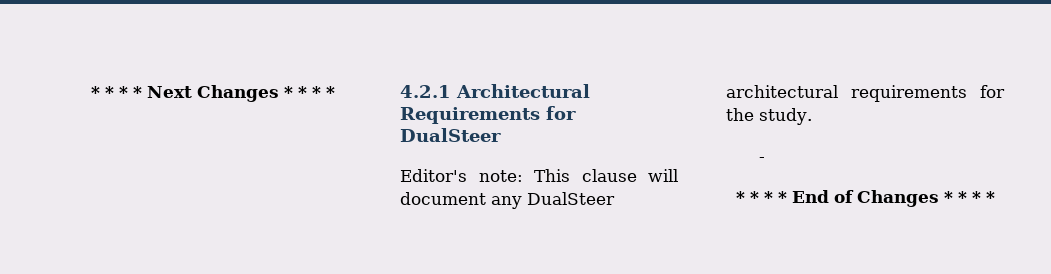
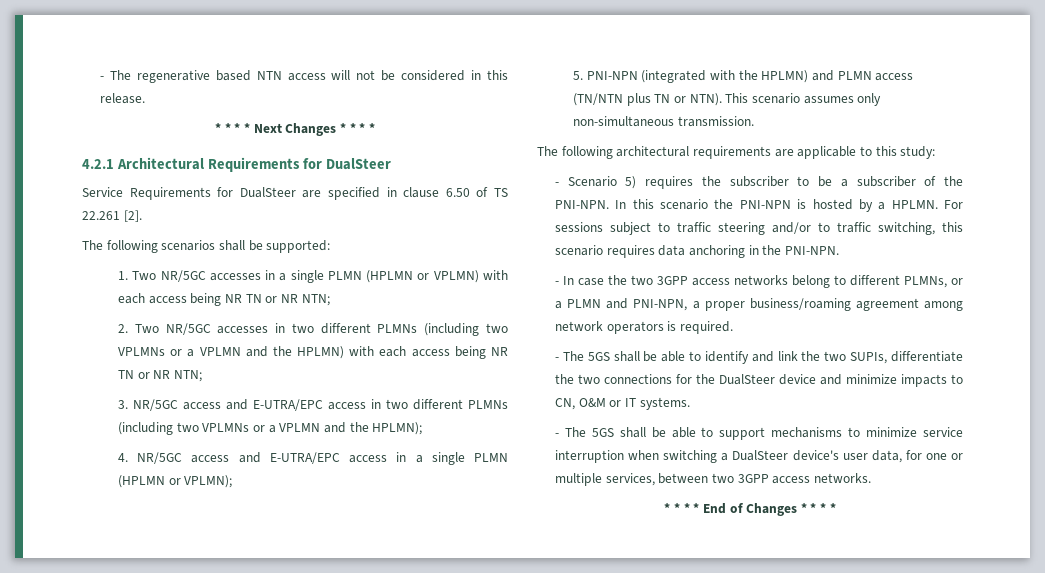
+ - The regenerative based NTN access will not be considered in this release.
- Editor's note: This clause will document any DualSteer architectural requirements for the study.
- -
+ Service Requirements for DualSteer are specified in clause 6.50 of TS 22.261 [2].
+ The following scenarios shall be supported:
+ 1. Two NR/5GC accesses in a single PLMN (HPLMN or VPLMN) with each access being NR TN or NR NTN;
+ 2. Two NR/5GC accesses in two different PLMNs (including two VPLMNs or a VPLMN and the HPLMN) with each access being NR TN or NR NTN;
+ 3. NR/5GC access and E-UTRA/EPC access in two different PLMNs (including two VPLMNs or a VPLMN and the HPLMN);
+ 4. NR/5GC access and E-UTRA/EPC access in a single PLMN (HPLMN or VPLMN);
+ 5. PNI-NPN (integrated with the HPLMN) and PLMN access (TN/NTN plus TN or NTN). This scenario assumes only non-simultaneous transmission.
+ The following architectural requirements are applicable to this study:
+ - Scenario 5) requires the subscriber to be a subscriber of the PNI-NPN. In this scenario the PNI-NPN is hosted by a HPLMN. For sessions subject to traffic steering and/or to traffic switching, this scenario requires data anchoring in the PNI-NPN.
+ - In case the two 3GPP access networks belong to different PLMNs, or a PLMN and PNI-NPN, a proper business/roaming agreement among network operators is required.
+ - The 5GS shall be able to identify and link the two SUPIs, differentiate the two connections for the DualSteer device and minimize impacts to CN, O&M or IT systems.
+ - The 5GS shall be able to support mechanisms to minimize service interruption when switching a DualSteer device's user data, for one or multiple services, between two 3GPP access networks.

